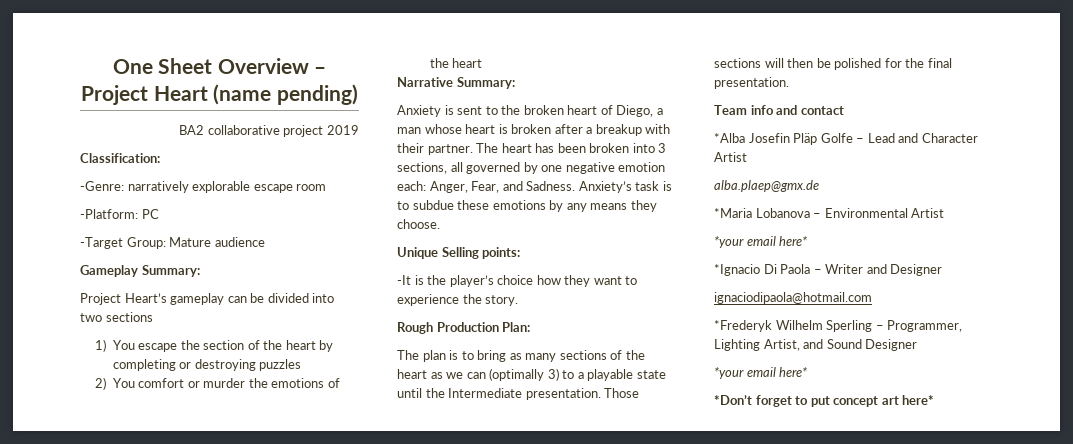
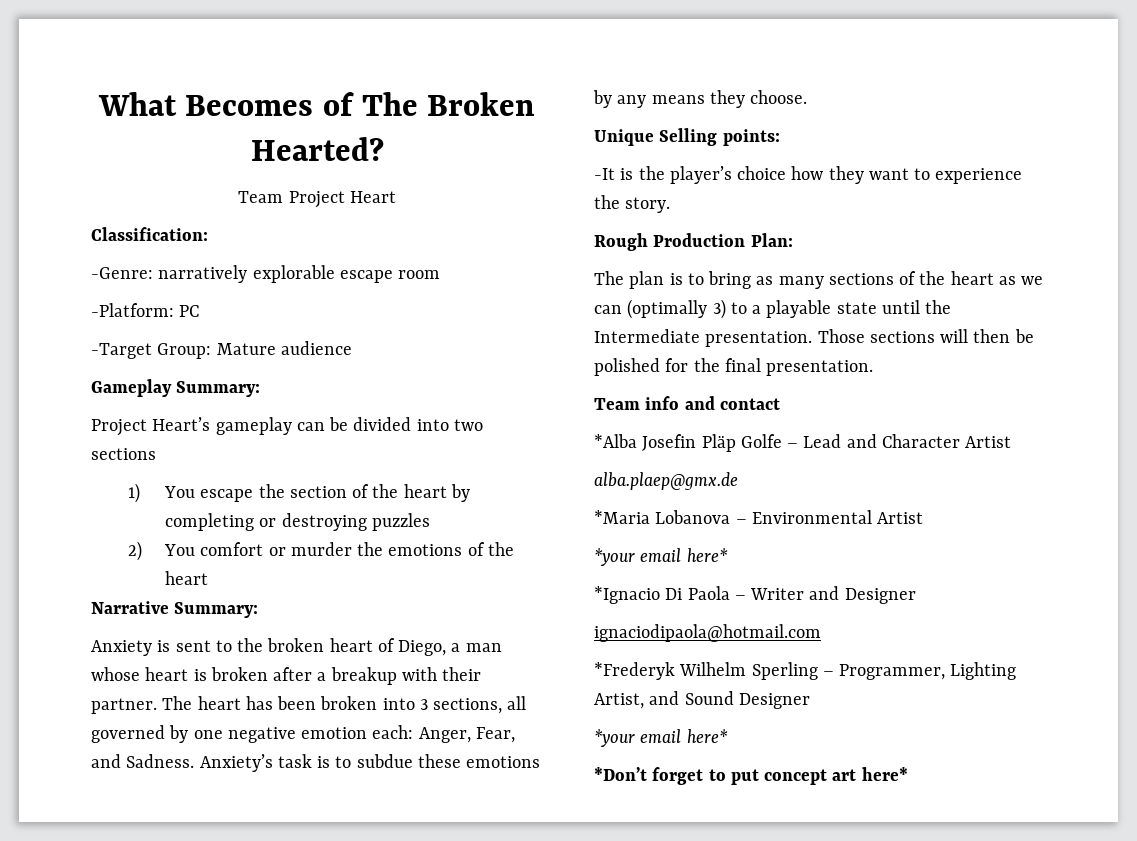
- One Sheet Overview – Project Heart (name pending)
- BA2 collaborative project 2019
+ What Becomes of The Broken Hearted?
+ Team Project Heart

